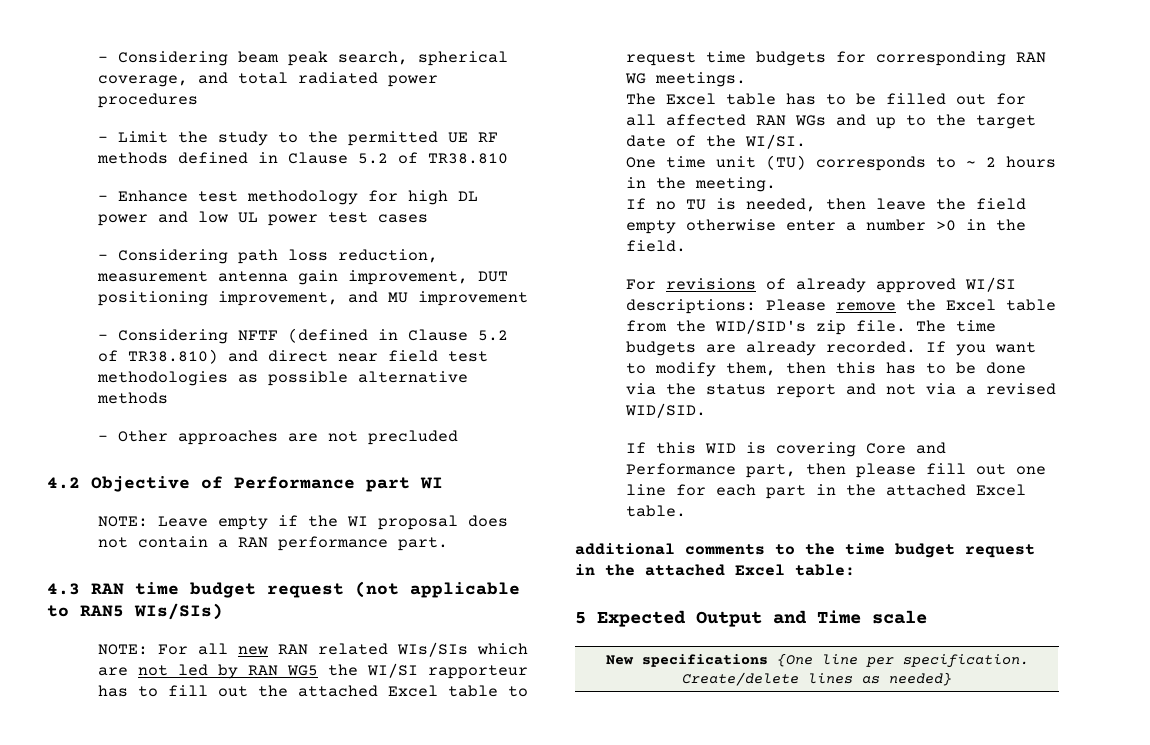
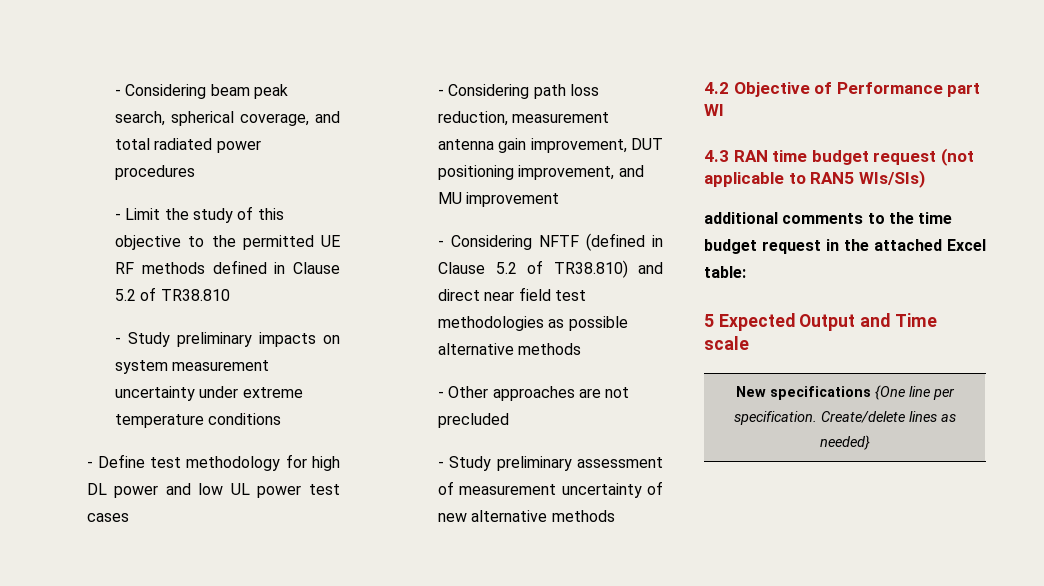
- - Limit the study to the permitted UE RF methods defined in Clause 5.2 of TR38.810
+ - Limit the study of this objective to the permitted UE RF methods defined in Clause 5.2 of TR38.810
- - Enhance test methodology for high DL power and low UL power test cases
+ - Study preliminary impacts on system measurement uncertainty under extreme temperature conditions
+ - Define test methodology for high DL power and low UL power test cases
+ - Study preliminary assessment of measurement uncertainty of new alternative methods
- NOTE: Leave empty if the WI proposal does not contain a RAN performance part.
- NOTE: For all new RAN related WIs/SIs which are not led by RAN WG5 the WI/SI rapporteur has to fill out the attached Excel table to request time budgets for corresponding RAN WG meetings.
- The Excel table has to be filled out for all affected RAN WGs and up to the target date of the WI/SI.
- One time unit (TU) corresponds to ~ 2 hours in the meeting.
- If no TU is needed, then leave the field empty otherwise enter a number >0 in the field.
- For revisions of already approved WI/SI descriptions: Please remove the Excel table from the WID/SID's zip file. The time budgets are already recorded. If you want to modify them, then this has to be done via the status report and not via a revised WID/SID.
- If this WID is covering Core and Performance part, then please fill out one line for each part in the attached Excel table.

